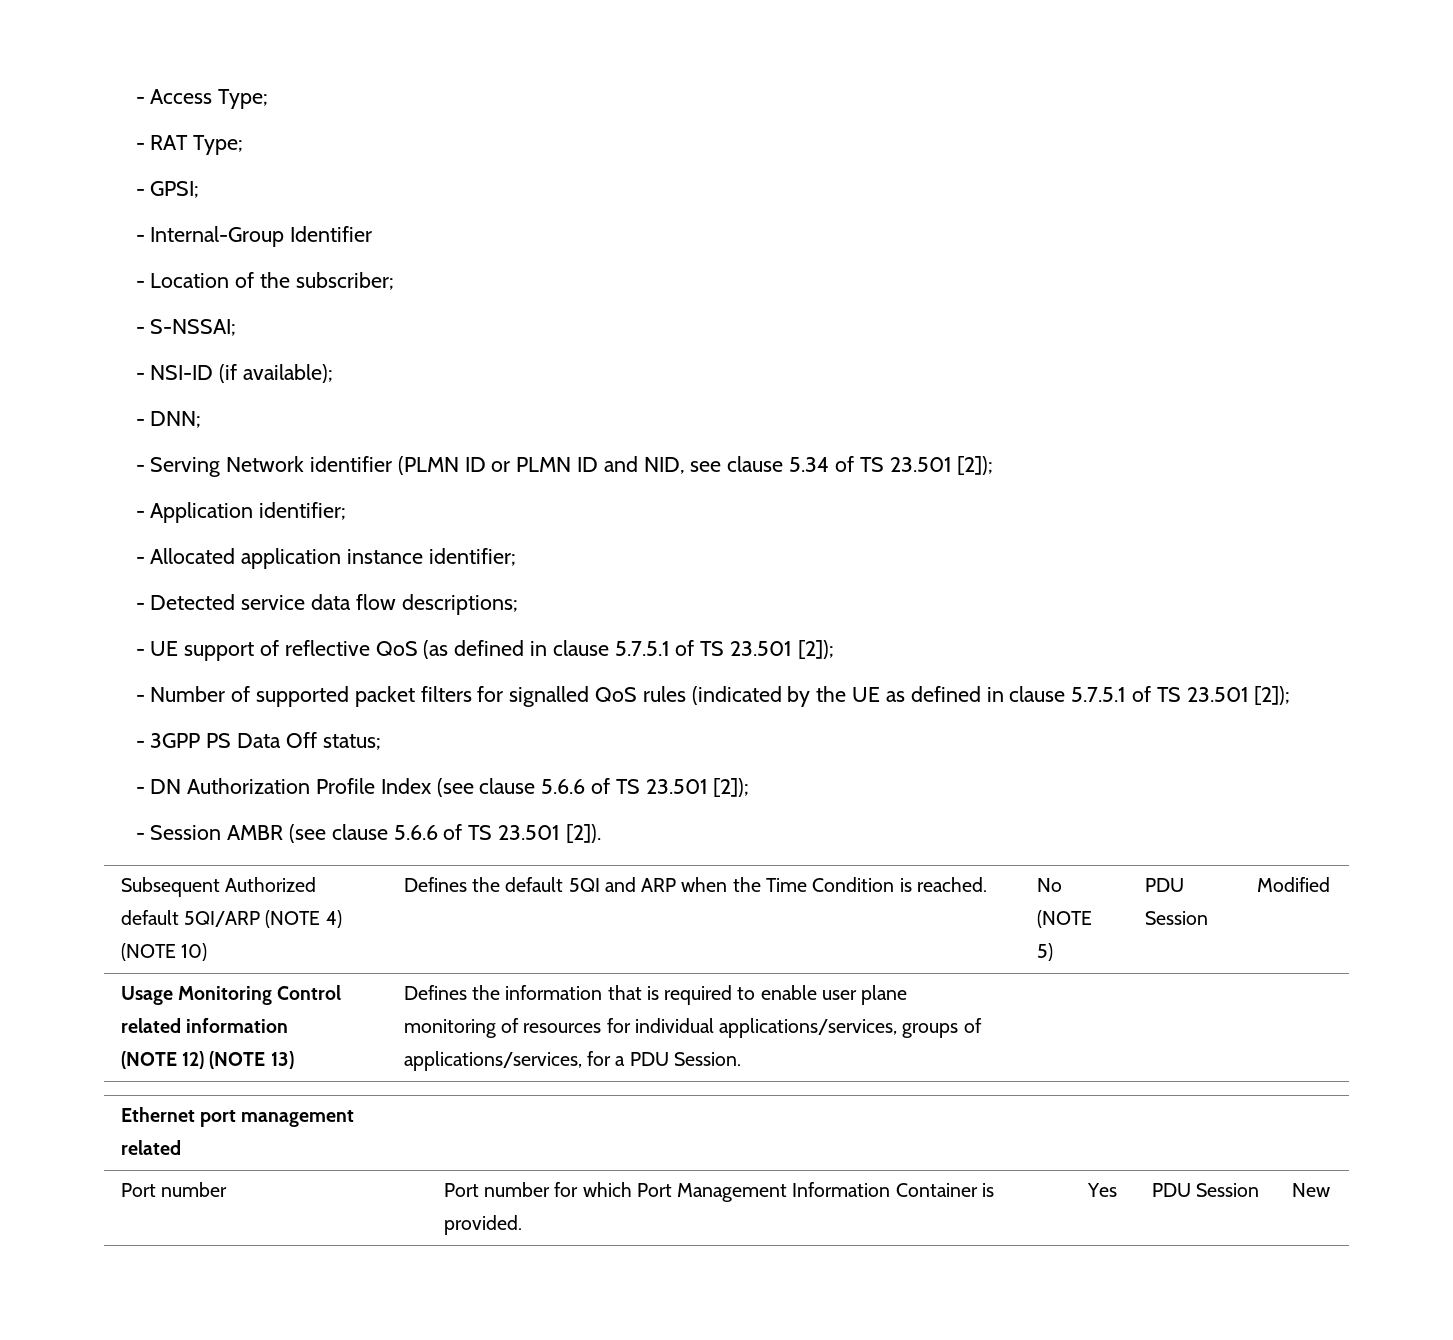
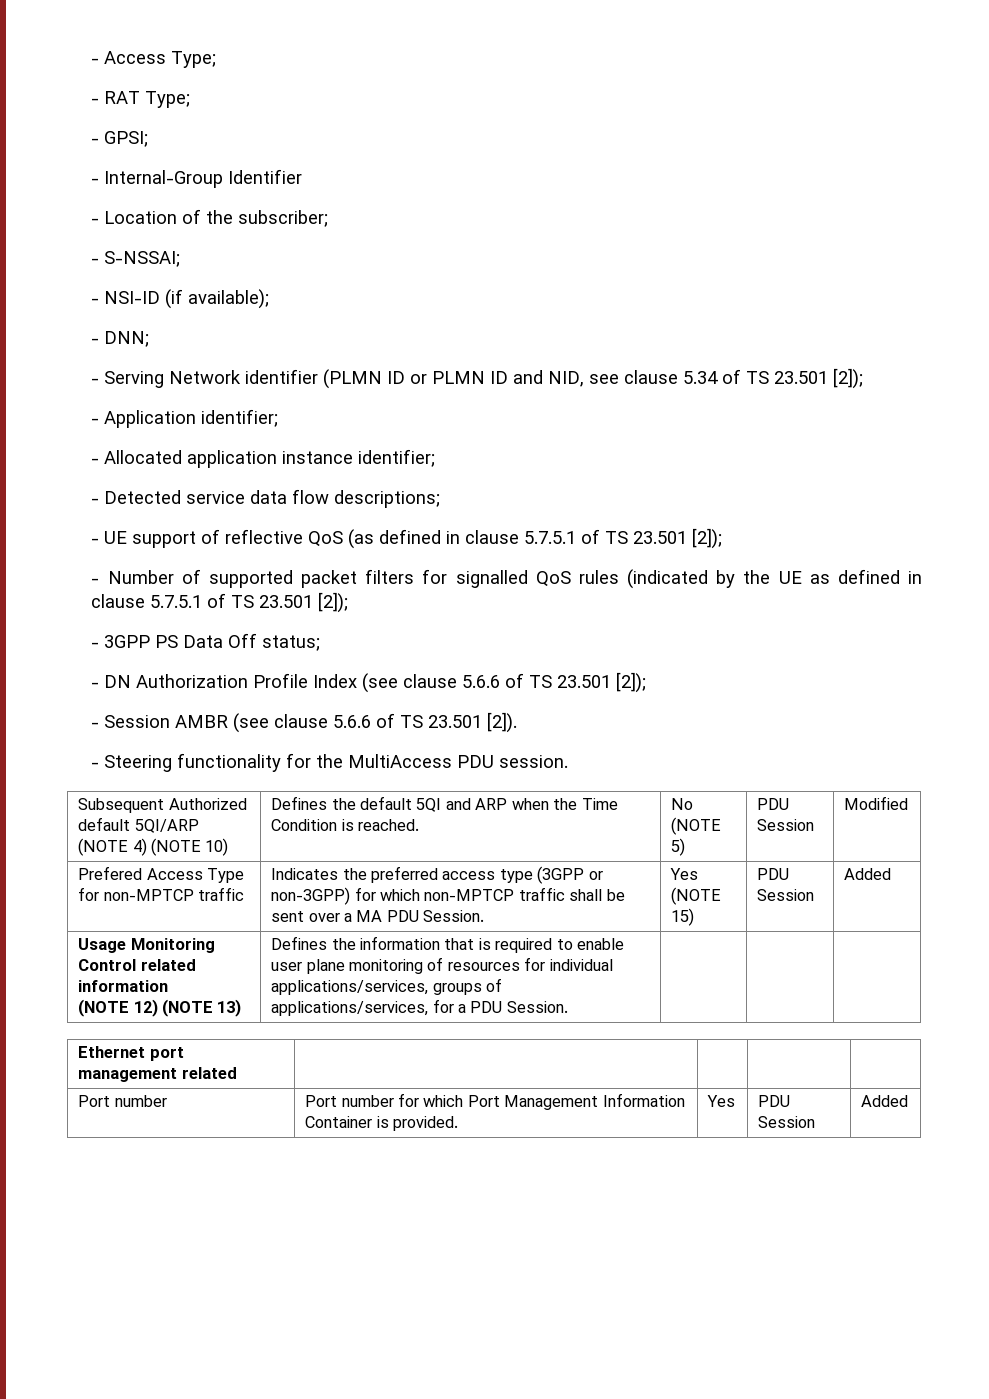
+ - Steering functionality for the MultiAccess PDU session.
+ Prefered Access Type for non-MPTCP traffic | Indicates the preferred access type (3GPP or non-3GPP) for which non-MPTCP traffic shall be sent over a MA PDU Session. | Yes (NOTE 15) | PDU Session | Added
- Port number | Port number for which Port Management Information Container is provided. | Yes | PDU Session | New
+ Port number | Port number for which Port Management Information Container is provided. | Yes | PDU Session | Added

